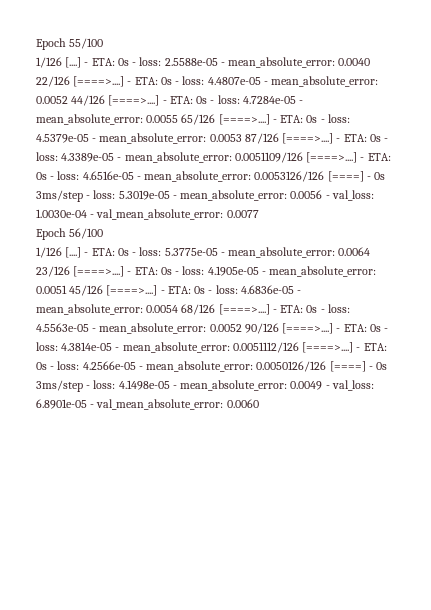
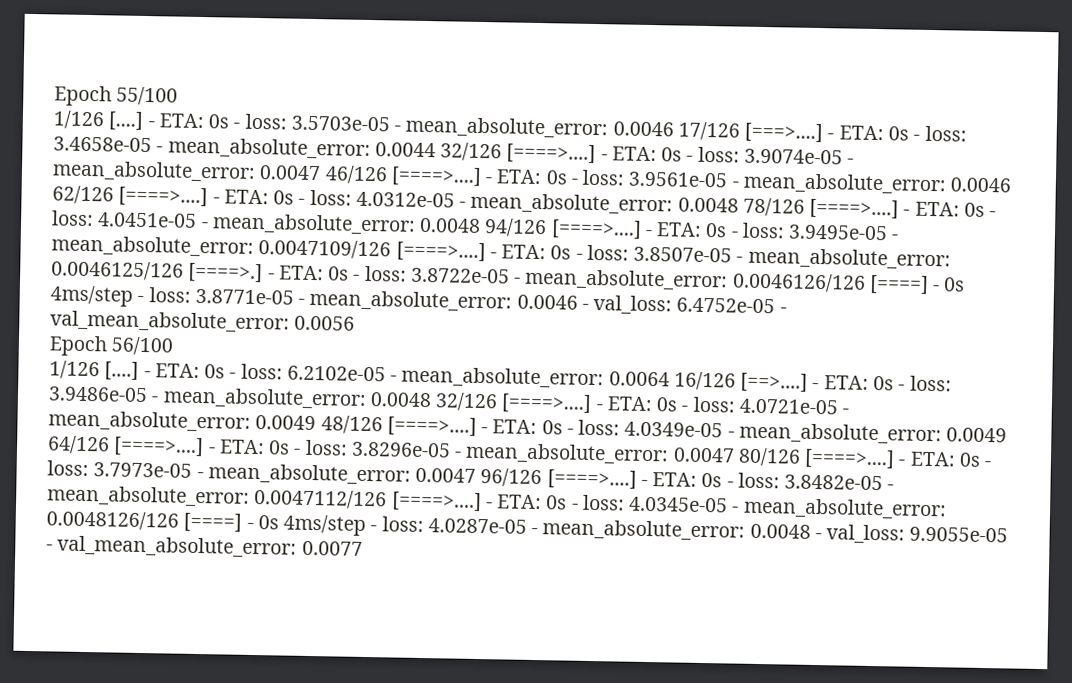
- - ETA: 0s - loss: 2.5588e-05 - mean_absolute_error: 0.0040 22/126 [====>....] - ETA: 0s - loss: 4.4807e-05 - mean_absolute_error: 0.0052 44/126 [====>....] - ETA: 0s - loss: 4.7284e-05 - mean_absolute_error: 0.0055 65/126 [====>....] - ETA: 0s - loss: 4.5379e-05 - mean_absolute_error: 0.0053 87/126 [====>....] - ETA: 0s - loss: 4.3389e-05 - mean_absolute_error: 0.0051109/126 [====>....] - ETA: 0s - loss: 4.6516e-05 - mean_absolute_error: 0.0053126/126 [====] - 0s 3ms/step - loss: 5.3019e-05 - mean_absolute_error: 0.0056 - val_loss: 1.0030e-04 - val_mean_absolute_error: 0.0077
+ - ETA: 0s - loss: 3.5703e-05 - mean_absolute_error: 0.0046 17/126 [===>....] - ETA: 0s - loss: 3.4658e-05 - mean_absolute_error: 0.0044 32/126 [====>....] - ETA: 0s - loss: 3.9074e-05 - mean_absolute_error: 0.0047 46/126 [====>....] - ETA: 0s - loss: 3.9561e-05 - mean_absolute_error: 0.0046 62/126 [====>....] - ETA: 0s - loss: 4.0312e-05 - mean_absolute_error: 0.0048 78/126 [====>....] - ETA: 0s - loss: 4.0451e-05 - mean_absolute_error: 0.0048 94/126 [====>....] - ETA: 0s - loss: 3.9495e-05 - mean_absolute_error: 0.0047109/126 [====>....] - ETA: 0s - loss: 3.8507e-05 - mean_absolute_error: 0.0046125/126 [====>.] - ETA: 0s - loss: 3.8722e-05 - mean_absolute_error: 0.0046126/126 [====] - 0s 4ms/step - loss: 3.8771e-05 - mean_absolute_error: 0.0046 - val_loss: 6.4752e-05 - val_mean_absolute_error: 0.0056
- - ETA: 0s - loss: 5.3775e-05 - mean_absolute_error: 0.0064 23/126 [====>....] - ETA: 0s - loss: 4.1905e-05 - mean_absolute_error: 0.0051 45/126 [====>....] - ETA: 0s - loss: 4.6836e-05 - mean_absolute_error: 0.0054 68/126 [====>....] - ETA: 0s - loss: 4.5563e-05 - mean_absolute_error: 0.0052 90/126 [====>....] - ETA: 0s - loss: 4.3814e-05 - mean_absolute_error: 0.0051112/126 [====>....] - ETA: 0s - loss: 4.2566e-05 - mean_absolute_error: 0.0050126/126 [====] - 0s 3ms/step - loss: 4.1498e-05 - mean_absolute_error: 0.0049 - val_loss: 6.8901e-05 - val_mean_absolute_error: 0.0060
+ - ETA: 0s - loss: 6.2102e-05 - mean_absolute_error: 0.0064 16/126 [==>....] - ETA: 0s - loss: 3.9486e-05 - mean_absolute_error: 0.0048 32/126 [====>....] - ETA: 0s - loss: 4.0721e-05 - mean_absolute_error: 0.0049 48/126 [====>....] - ETA: 0s - loss: 4.0349e-05 - mean_absolute_error: 0.0049 64/126 [====>....] - ETA: 0s - loss: 3.8296e-05 - mean_absolute_error: 0.0047 80/126 [====>....] - ETA: 0s - loss: 3.7973e-05 - mean_absolute_error: 0.0047 96/126 [====>....] - ETA: 0s - loss: 3.8482e-05 - mean_absolute_error: 0.0047112/126 [====>....] - ETA: 0s - loss: 4.0345e-05 - mean_absolute_error: 0.0048126/126 [====] - 0s 4ms/step - loss: 4.0287e-05 - mean_absolute_error: 0.0048 - val_loss: 9.9055e-05 - val_mean_absolute_error: 0.0077

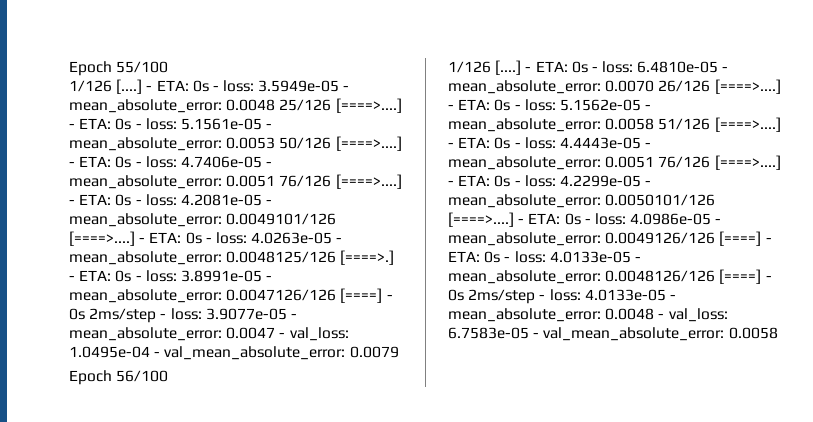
- - ETA: 0s - loss: 3.5703e-05 - mean_absolute_error: 0.0046 17/126 [===>....] - ETA: 0s - loss: 3.4658e-05 - mean_absolute_error: 0.0044 32/126 [====>....] - ETA: 0s - loss: 3.9074e-05 - mean_absolute_error: 0.0047 46/126 [====>....] - ETA: 0s - loss: 3.9561e-05 - mean_absolute_error: 0.0046 62/126 [====>....] - ETA: 0s - loss: 4.0312e-05 - mean_absolute_error: 0.0048 78/126 [====>....] - ETA: 0s - loss: 4.0451e-05 - mean_absolute_error: 0.0048 94/126 [====>....] - ETA: 0s - loss: 3.9495e-05 - mean_absolute_error: 0.0047109/126 [====>....] - ETA: 0s - loss: 3.8507e-05 - mean_absolute_error: 0.0046125/126 [====>.]
+ - ETA: 0s - loss: 3.5949e-05 - mean_absolute_error: 0.0048 25/126 [====>....] - ETA: 0s - loss: 5.1561e-05 - mean_absolute_error: 0.0053 50/126 [====>....] - ETA: 0s - loss: 4.7406e-05 - mean_absolute_error: 0.0051 76/126 [====>....] - ETA: 0s - loss: 4.2081e-05 - mean_absolute_error: 0.0049101/126 [====>....] - ETA: 0s - loss: 4.0263e-05 - mean_absolute_error: 0.0048125/126 [====>.]
- - ETA: 0s - loss: 3.8722e-05 - mean_absolute_error: 0.0046126/126 [====] - 0s 4ms/step - loss: 3.8771e-05 - mean_absolute_error: 0.0046 - val_loss: 6.4752e-05 - val_mean_absolute_error: 0.0056
+ - ETA: 0s - loss: 3.8991e-05 - mean_absolute_error: 0.0047126/126 [====] - 0s 2ms/step - loss: 3.9077e-05 - mean_absolute_error: 0.0047 - val_loss: 1.0495e-04 - val_mean_absolute_error: 0.0079
- - ETA: 0s - loss: 6.2102e-05 - mean_absolute_error: 0.0064 16/126 [==>....] - ETA: 0s - loss: 3.9486e-05 - mean_absolute_error: 0.0048 32/126 [====>....] - ETA: 0s - loss: 4.0721e-05 - mean_absolute_error: 0.0049 48/126 [====>....] - ETA: 0s - loss: 4.0349e-05 - mean_absolute_error: 0.0049 64/126 [====>....] - ETA: 0s - loss: 3.8296e-05 - mean_absolute_error: 0.0047 80/126 [====>....] - ETA: 0s - loss: 3.7973e-05 - mean_absolute_error: 0.0047 96/126 [====>....] - ETA: 0s - loss: 3.8482e-05 - mean_absolute_error: 0.0047112/126 [====>....] - ETA: 0s - loss: 4.0345e-05 - mean_absolute_error: 0.0048126/126 [====] - 0s 4ms/step - loss: 4.0287e-05 - mean_absolute_error: 0.0048 - val_loss: 9.9055e-05 - val_mean_absolute_error: 0.0077
+ - ETA: 0s - loss: 6.4810e-05 - mean_absolute_error: 0.0070 26/126 [====>....] - ETA: 0s - loss: 5.1562e-05 - mean_absolute_error: 0.0058 51/126 [====>....] - ETA: 0s - loss: 4.4443e-05 - mean_absolute_error: 0.0051 76/126 [====>....] - ETA: 0s - loss: 4.2299e-05 - mean_absolute_error: 0.0050101/126 [====>....] - ETA: 0s - loss: 4.0986e-05 - mean_absolute_error: 0.0049126/126 [====] - ETA: 0s - loss: 4.0133e-05 - mean_absolute_error: 0.0048126/126 [====] - 0s 2ms/step - loss: 4.0133e-05 - mean_absolute_error: 0.0048 - val_loss: 6.7583e-05 - val_mean_absolute_error: 0.0058

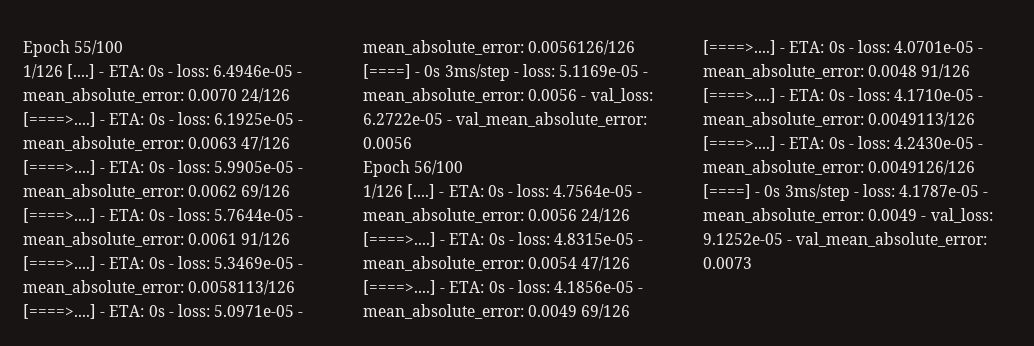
- - ETA: 0s - loss: 3.5949e-05 - mean_absolute_error: 0.0048 25/126 [====>....] - ETA: 0s - loss: 5.1561e-05 - mean_absolute_error: 0.0053 50/126 [====>....] - ETA: 0s - loss: 4.7406e-05 - mean_absolute_error: 0.0051 76/126 [====>....] - ETA: 0s - loss: 4.2081e-05 - mean_absolute_error: 0.0049101/126 [====>....] - ETA: 0s - loss: 4.0263e-05 - mean_absolute_error: 0.0048125/126 [====>.] - ETA: 0s - loss: 3.8991e-05 - mean_absolute_error: 0.0047126/126 [====] - 0s 2ms/step - loss: 3.9077e-05 - mean_absolute_error: 0.0047 - val_loss: 1.0495e-04 - val_mean_absolute_error: 0.0079
+ - ETA: 0s - loss: 6.4946e-05 - mean_absolute_error: 0.0070 24/126 [====>....] - ETA: 0s - loss: 6.1925e-05 - mean_absolute_error: 0.0063 47/126 [====>....] - ETA: 0s - loss: 5.9905e-05 - mean_absolute_error: 0.0062 69/126 [====>....] - ETA: 0s - loss: 5.7644e-05 - mean_absolute_error: 0.0061 91/126 [====>....] - ETA: 0s - loss: 5.3469e-05 - mean_absolute_error: 0.0058113/126 [====>....] - ETA: 0s - loss: 5.0971e-05 - mean_absolute_error: 0.0056126/126 [====] - 0s 3ms/step - loss: 5.1169e-05 - mean_absolute_error: 0.0056 - val_loss: 6.2722e-05 - val_mean_absolute_error: 0.0056
- - ETA: 0s - loss: 6.4810e-05 - mean_absolute_error: 0.0070 26/126 [====>....] - ETA: 0s - loss: 5.1562e-05 - mean_absolute_error: 0.0058 51/126 [====>....] - ETA: 0s - loss: 4.4443e-05 - mean_absolute_error: 0.0051 76/126 [====>....] - ETA: 0s - loss: 4.2299e-05 - mean_absolute_error: 0.0050101/126 [====>....] - ETA: 0s - loss: 4.0986e-05 - mean_absolute_error: 0.0049126/126 [====] - ETA: 0s - loss: 4.0133e-05 - mean_absolute_error: 0.0048126/126 [====] - 0s 2ms/step - loss: 4.0133e-05 - mean_absolute_error: 0.0048 - val_loss: 6.7583e-05 - val_mean_absolute_error: 0.0058
+ - ETA: 0s - loss: 4.7564e-05 - mean_absolute_error: 0.0056 24/126 [====>....] - ETA: 0s - loss: 4.8315e-05 - mean_absolute_error: 0.0054 47/126 [====>....] - ETA: 0s - loss: 4.1856e-05 - mean_absolute_error: 0.0049 69/126 [====>....] - ETA: 0s - loss: 4.0701e-05 - mean_absolute_error: 0.0048 91/126 [====>....] - ETA: 0s - loss: 4.1710e-05 - mean_absolute_error: 0.0049113/126 [====>....] - ETA: 0s - loss: 4.2430e-05 - mean_absolute_error: 0.0049126/126 [====] - 0s 3ms/step - loss: 4.1787e-05 - mean_absolute_error: 0.0049 - val_loss: 9.1252e-05 - val_mean_absolute_error: 0.0073

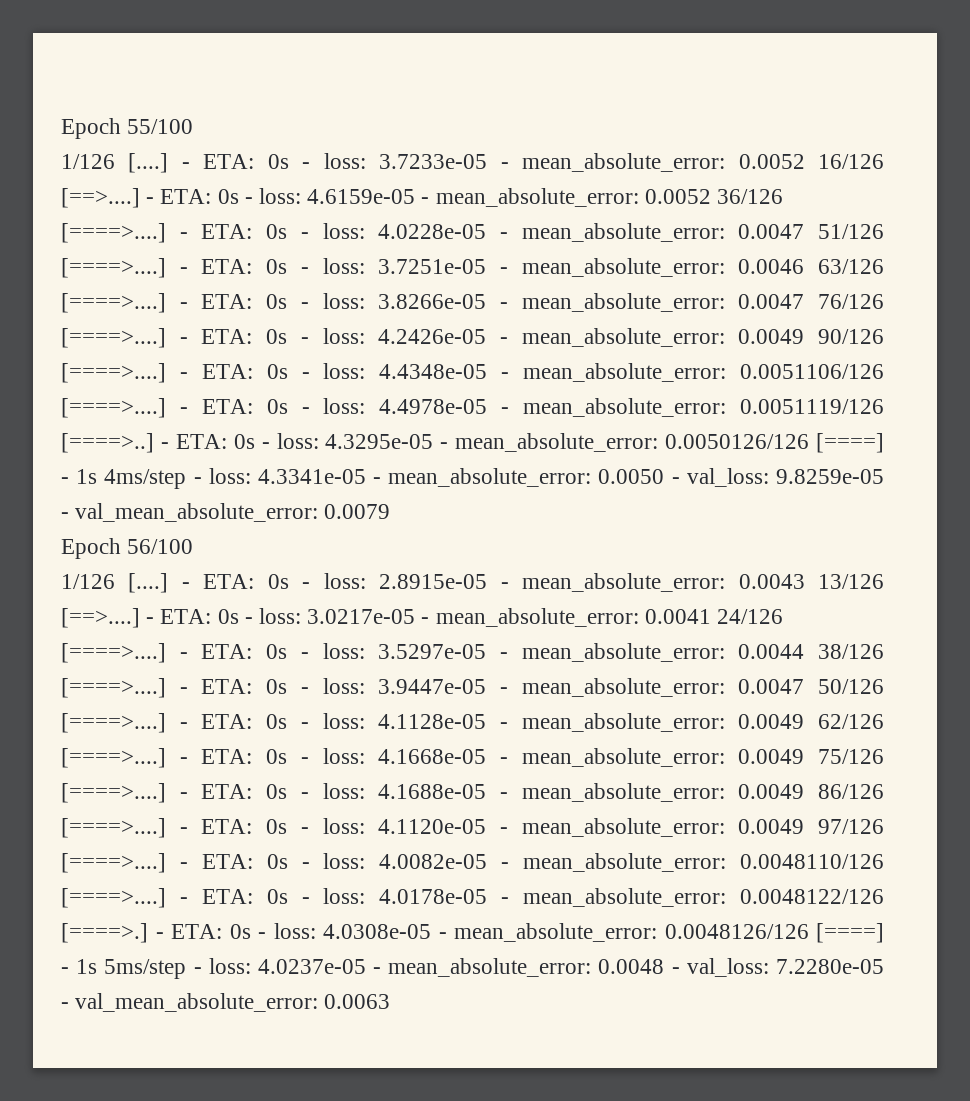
- - ETA: 0s - loss: 6.4946e-05 - mean_absolute_error: 0.0070 24/126 [====>....] - ETA: 0s - loss: 6.1925e-05 - mean_absolute_error: 0.0063 47/126 [====>....] - ETA: 0s - loss: 5.9905e-05 - mean_absolute_error: 0.0062 69/126 [====>....] - ETA: 0s - loss: 5.7644e-05 - mean_absolute_error: 0.0061 91/126 [====>....] - ETA: 0s - loss: 5.3469e-05 - mean_absolute_error: 0.0058113/126 [====>....] - ETA: 0s - loss: 5.0971e-05 - mean_absolute_error: 0.0056126/126 [====] - 0s 3ms/step - loss: 5.1169e-05 - mean_absolute_error: 0.0056 - val_loss: 6.2722e-05 - val_mean_absolute_error: 0.0056
+ - ETA: 0s - loss: 3.7233e-05 - mean_absolute_error: 0.0052 16/126 [==>....] - ETA: 0s - loss: 4.6159e-05 - mean_absolute_error: 0.0052 36/126 [====>....] - ETA: 0s - loss: 4.0228e-05 - mean_absolute_error: 0.0047 51/126 [====>....] - ETA: 0s - loss: 3.7251e-05 - mean_absolute_error: 0.0046 63/126 [====>....] - ETA: 0s - loss: 3.8266e-05 - mean_absolute_error: 0.0047 76/126 [====>....] - ETA: 0s - loss: 4.2426e-05 - mean_absolute_error: 0.0049 90/126 [====>....] - ETA: 0s - loss: 4.4348e-05 - mean_absolute_error: 0.0051106/126 [====>....] - ETA: 0s - loss: 4.4978e-05 - mean_absolute_error: 0.0051119/126 [====>..] - ETA: 0s - loss: 4.3295e-05 - mean_absolute_error: 0.0050126/126 [====] - 1s 4ms/step - loss: 4.3341e-05 - mean_absolute_error: 0.0050 - val_loss: 9.8259e-05 - val_mean_absolute_error: 0.0079
- - ETA: 0s - loss: 4.7564e-05 - mean_absolute_error: 0.0056 24/126 [====>....] - ETA: 0s - loss: 4.8315e-05 - mean_absolute_error: 0.0054 47/126 [====>....] - ETA: 0s - loss: 4.1856e-05 - mean_absolute_error: 0.0049 69/126 [====>....] - ETA: 0s - loss: 4.0701e-05 - mean_absolute_error: 0.0048 91/126 [====>....] - ETA: 0s - loss: 4.1710e-05 - mean_absolute_error: 0.0049113/126 [====>....] - ETA: 0s - loss: 4.2430e-05 - mean_absolute_error: 0.0049126/126 [====] - 0s 3ms/step - loss: 4.1787e-05 - mean_absolute_error: 0.0049 - val_loss: 9.1252e-05 - val_mean_absolute_error: 0.0073
+ - ETA: 0s - loss: 2.8915e-05 - mean_absolute_error: 0.0043 13/126 [==>....] - ETA: 0s - loss: 3.0217e-05 - mean_absolute_error: 0.0041 24/126 [====>....] - ETA: 0s - loss: 3.5297e-05 - mean_absolute_error: 0.0044 38/126 [====>....] - ETA: 0s - loss: 3.9447e-05 - mean_absolute_error: 0.0047 50/126 [====>....] - ETA: 0s - loss: 4.1128e-05 - mean_absolute_error: 0.0049 62/126 [====>....] - ETA: 0s - loss: 4.1668e-05 - mean_absolute_error: 0.0049 75/126 [====>....] - ETA: 0s - loss: 4.1688e-05 - mean_absolute_error: 0.0049 86/126 [====>....] - ETA: 0s - loss: 4.1120e-05 - mean_absolute_error: 0.0049 97/126 [====>....] - ETA: 0s - loss: 4.0082e-05 - mean_absolute_error: 0.0048110/126 [====>....] - ETA: 0s - loss: 4.0178e-05 - mean_absolute_error: 0.0048122/126 [====>.] - ETA: 0s - loss: 4.0308e-05 - mean_absolute_error: 0.0048126/126 [====] - 1s 5ms/step - loss: 4.0237e-05 - mean_absolute_error: 0.0048 - val_loss: 7.2280e-05 - val_mean_absolute_error: 0.0063

